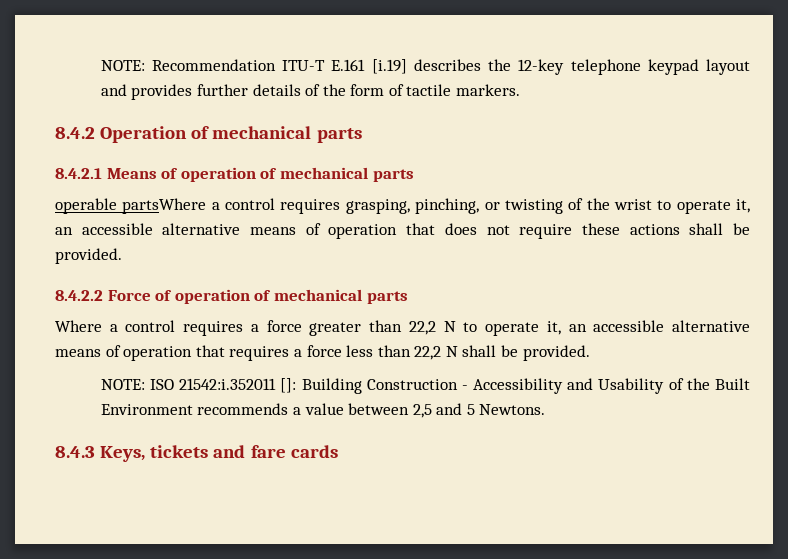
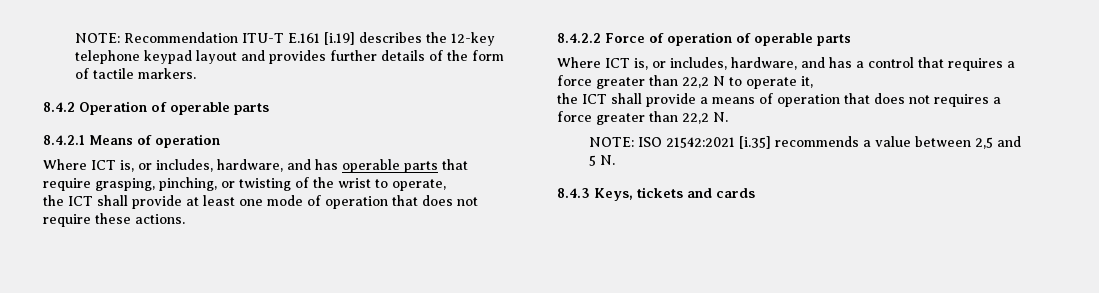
- 8.4.2 Operation of mechanical parts
+ 8.4.2 Operation of operable parts
- 8.4.2.1 Means of operation of mechanical parts
- operable partsWhere a control requires grasping, pinching, or twisting of the wrist to operate it, an accessible alternative means of operation that does not require these actions shall be provided.
+ 8.4.2.1 Means of operation
+ Where ICT is, or includes, hardware, and has operable parts that require grasping, pinching, or twisting of the wrist to operate,
+ the ICT shall provide at least one mode of operation that does not require these actions.
- 8.4.2.2 Force of operation of mechanical parts
+ 8.4.2.2 Force of operation of operable parts
- Where a control requires a force greater than 22,2 N to operate it, an accessible alternative means of operation that requires a force less than 22,2 N shall be provided.
- NOTE: ISO 21542:i.352011 []: Building Construction - Accessibility and Usability of the Built Environment recommends a value between 2,5 and 5 Newtons.
+ Where ICT is, or includes, hardware, and has a control that requires a force greater than 22,2 N to operate it,
+ the ICT shall provide a means of operation that does not requires a force greater than 22,2 N.
+ NOTE: ISO 21542:2021 [i.35] recommends a value between 2,5 and 5 N.
- 8.4.3 Keys, tickets and fare cards
+ 8.4.3 Keys, tickets and cards

